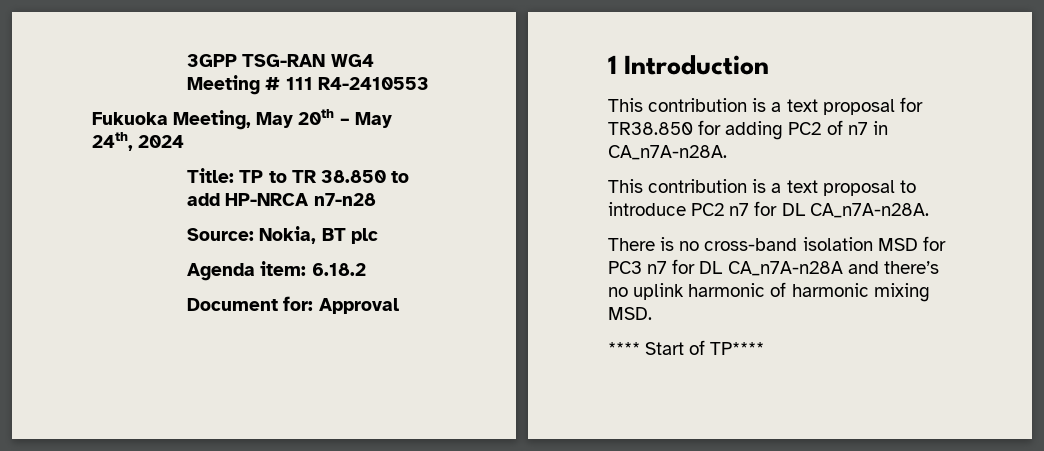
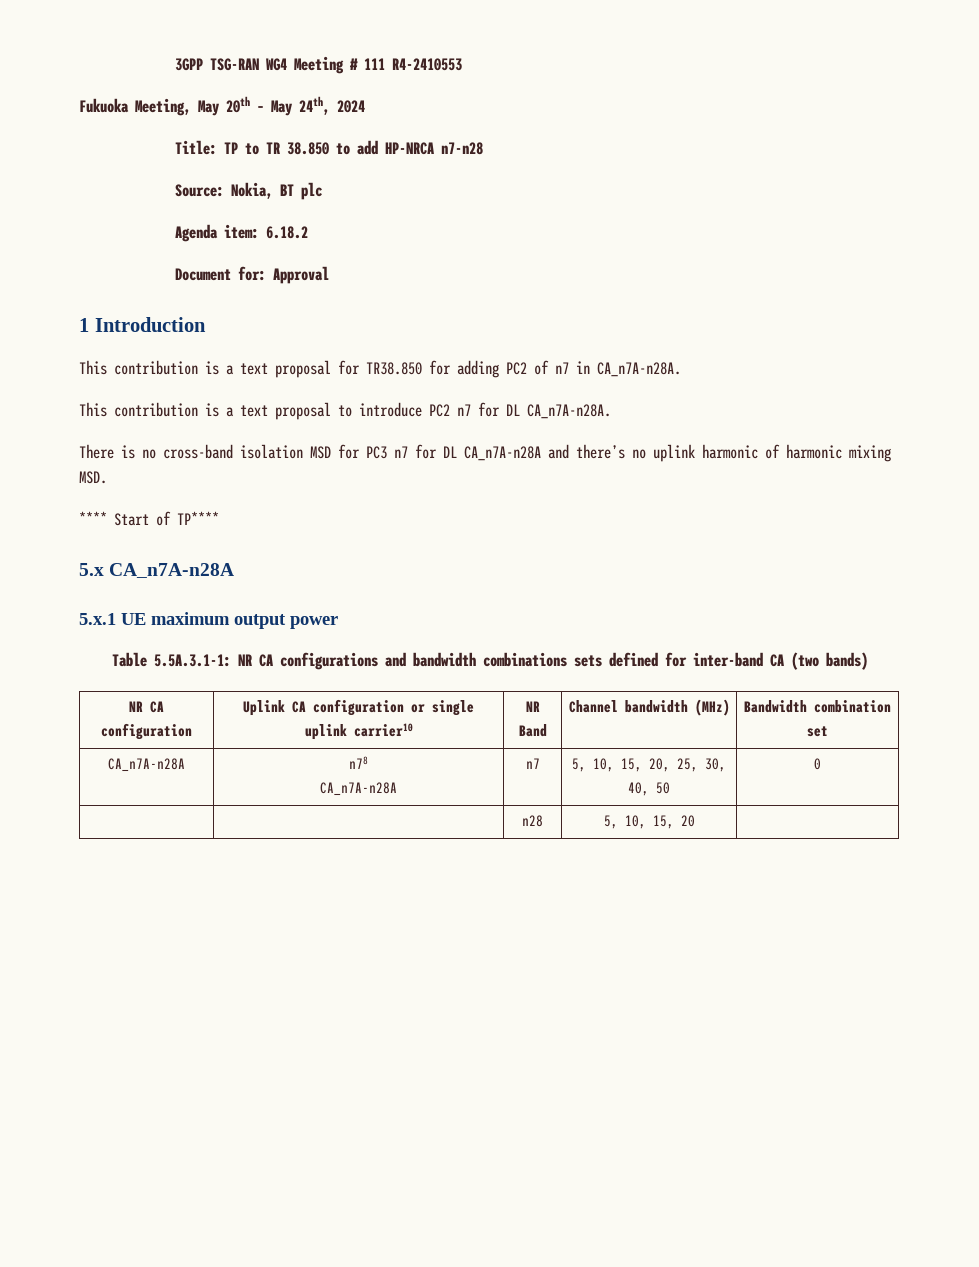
+ 5.x CA_n7A-n28A
+ 5.x.1 UE maximum output power
+ Table 5.5A.3.1-1: NR CA configurations and bandwidth combinations sets defined for inter-band CA (two bands)
+ NR CA configuration | Uplink CA configuration or single uplink carrier10 | NR Band | Channel bandwidth (MHz) | Bandwidth combination set
+ CA_n7A-n28A | n78
+ CA_n7A-n28A | n7 | 5, 10, 15, 20, 25, 30, 40, 50 | 0
+ | | n28 | 5, 10, 15, 20 |

